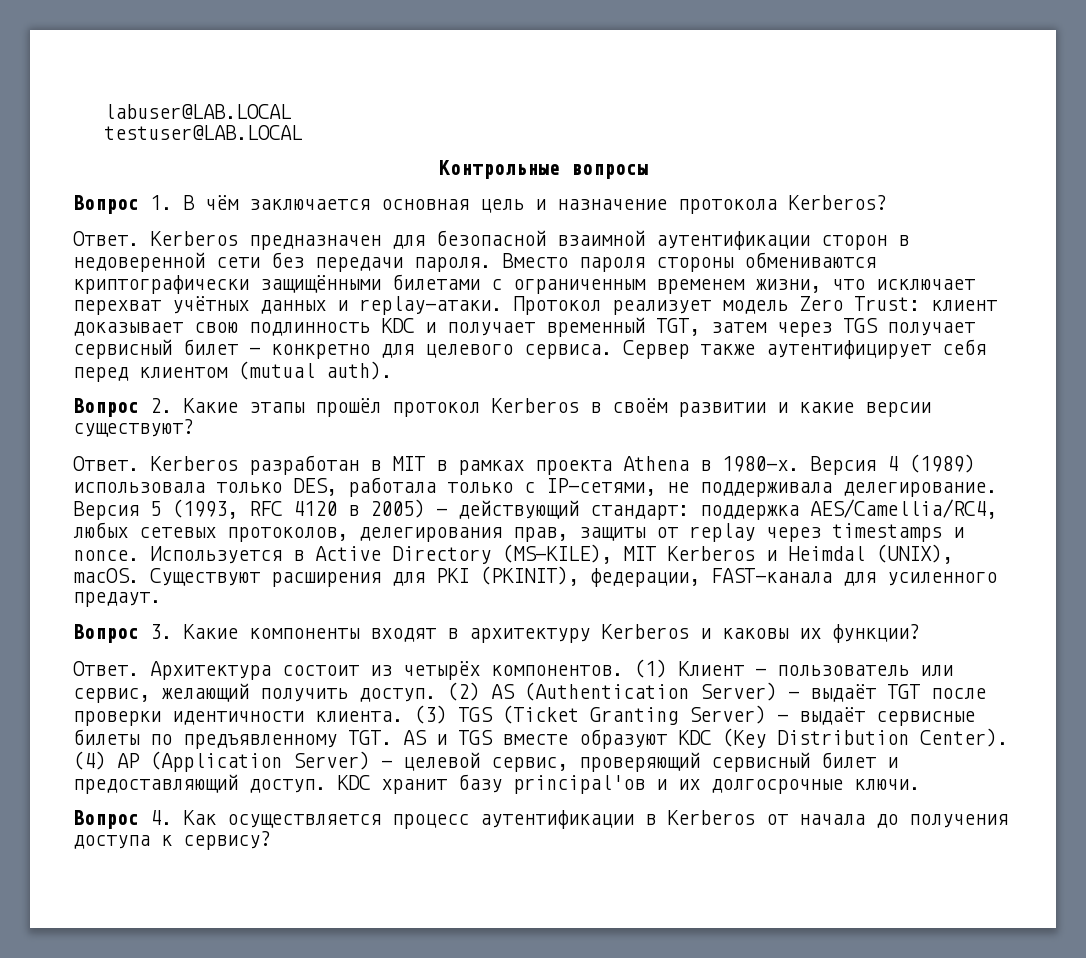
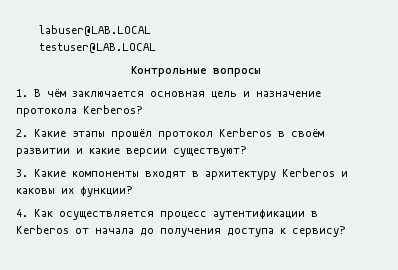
- Вопрос 1. В чём заключается основная цель и назначение протокола Kerberos?
+ 1. В чём заключается основная цель и назначение протокола Kerberos?
- Ответ. Kerberos предназначен для безопасной взаимной аутентификации сторон в недоверенной сети без передачи пароля. Вместо пароля стороны обмениваются криптографически защищёнными билетами с ограниченным временем жизни, что исключает перехват учётных данных и replay-атаки. Протокол реализует модель Zero Trust: клиент доказывает свою подлинность KDC и получает временный TGT, затем через TGS получает сервисный билет — конкретно для целевого сервиса. Сервер также аутентифицирует себя перед клиентом (mutual auth).
- Вопрос 2. Какие этапы прошёл протокол Kerberos в своём развитии и какие версии существуют?
+ 2. Какие этапы прошёл протокол Kerberos в своём развитии и какие версии существуют?
- Ответ. Kerberos разработан в MIT в рамках проекта Athena в 1980-х. Версия 4 (1989) использовала только DES, работала только с IP-сетями, не поддерживала делегирование. Версия 5 (1993, RFC 4120 в 2005) — действующий стандарт: поддержка AES/Camellia/RC4, любых сетевых протоколов, делегирования прав, защиты от replay через timestamps и nonce. Используется в Active Directory (MS-KILE), MIT Kerberos и Heimdal (UNIX), macOS. Существуют расширения для PKI (PKINIT), федерации, FAST-канала для усиленного предаут.
- Вопрос 3. Какие компоненты входят в архитектуру Kerberos и каковы их функции?
+ 3. Какие компоненты входят в архитектуру Kerberos и каковы их функции?
- Ответ. Архитектура состоит из четырёх компонентов. (1) Клиент — пользователь или сервис, желающий получить доступ. (2) AS (Authentication Server) — выдаёт TGT после проверки идентичности клиента. (3) TGS (Ticket Granting Server) — выдаёт сервисные билеты по предъявленному TGT. AS и TGS вместе образуют KDC (Key Distribution Center). (4) AP (Application Server) — целевой сервис, проверяющий сервисный билет и предоставляющий доступ. KDC хранит базу principal'ов и их долгосрочные ключи.
- Вопрос 4. Как осуществляется процесс аутентификации в Kerberos от начала до получения доступа к сервису?
+ 4. Как осуществляется процесс аутентификации в Kerberos от начала до получения доступа к сервису?

